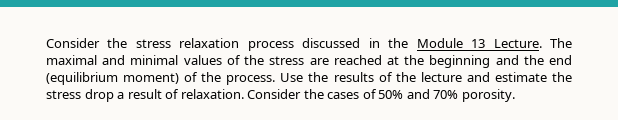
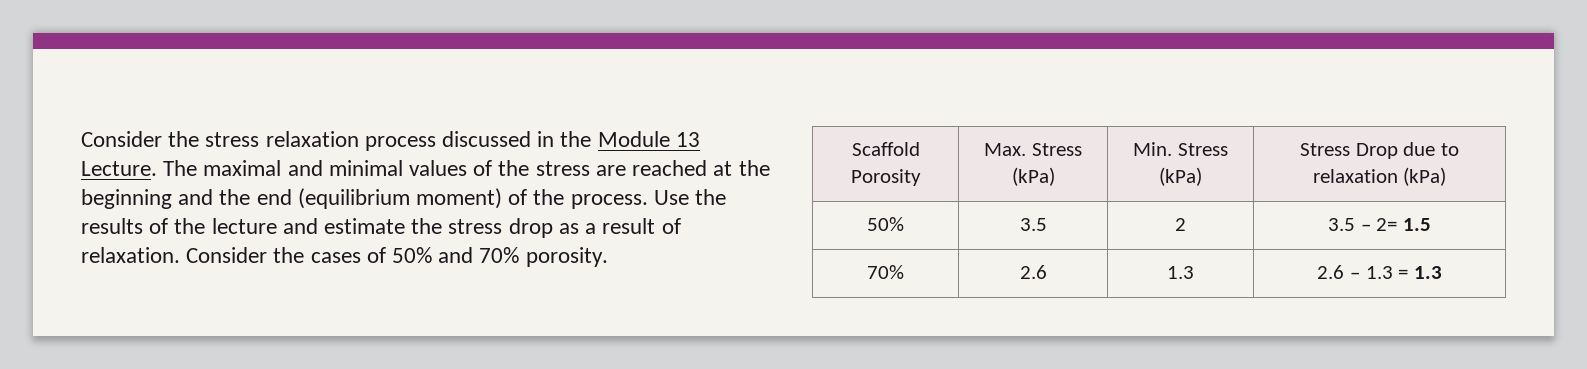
- Use the results of the lecture and estimate the stress drop a result of relaxation.
+ Use the results of the lecture and estimate the stress drop as a result of relaxation.
+ Scaffold Porosity | Max. Stress (kPa) | Min. Stress (kPa) | Stress Drop due to relaxation (kPa)
+ 50% | 3.5 | 2 | 3.5 – 2= 1.5
+ 70% | 2.6 | 1.3 | 2.6 – 1.3 = 1.3

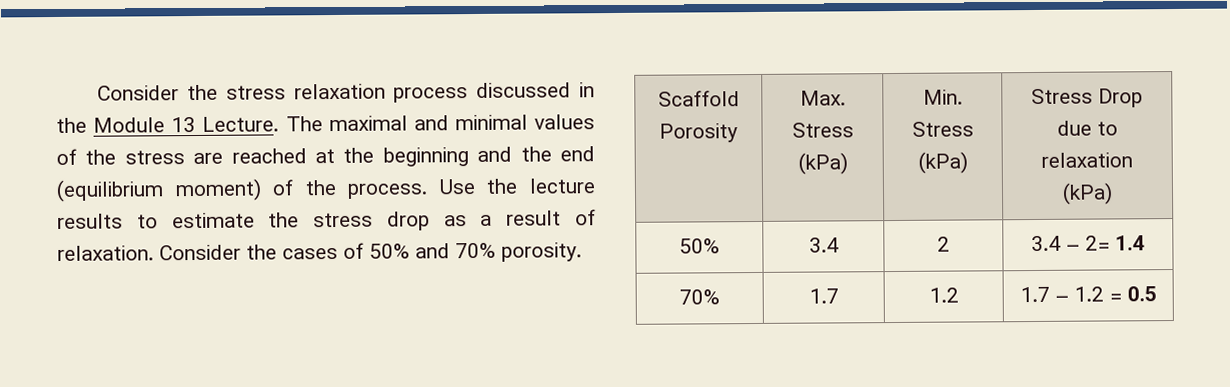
- Use the results of the lecture and estimate the stress drop as a result of relaxation.
+ Use the lecture results to estimate the stress drop as a result of relaxation.
- 50% | 3.5 | 2 | 3.5 – 2= 1.5
+ 50% | 3.4 | 2 | 3.4 – 2= 1.4
- 70% | 2.6 | 1.3 | 2.6 – 1.3 = 1.3
+ 70% | 1.7 | 1.2 | 1.7 – 1.2 = 0.5

